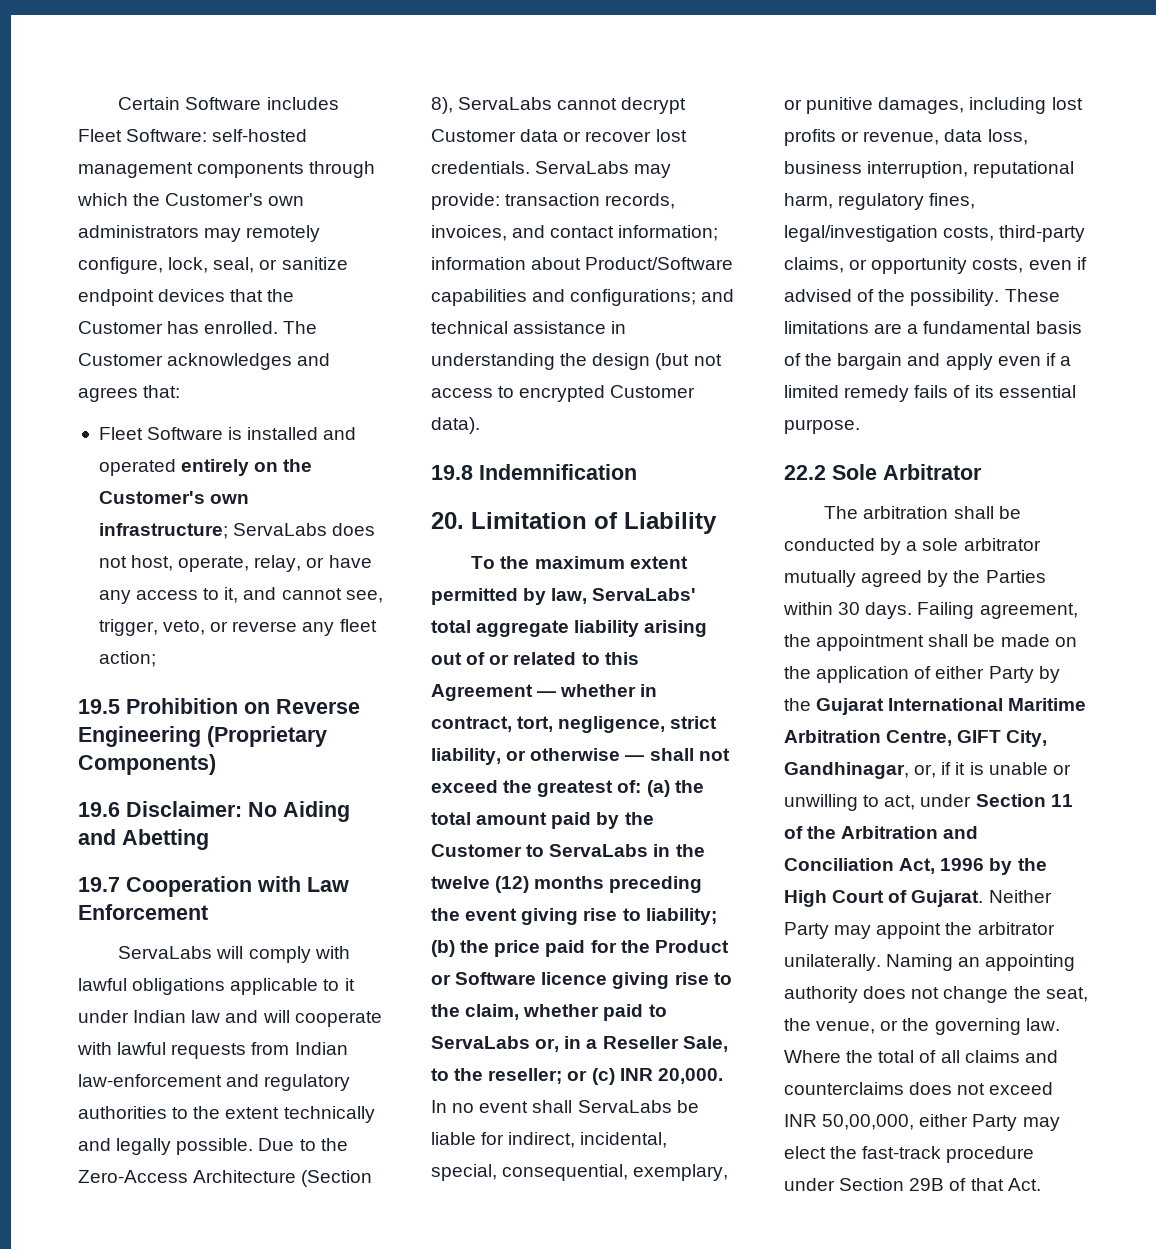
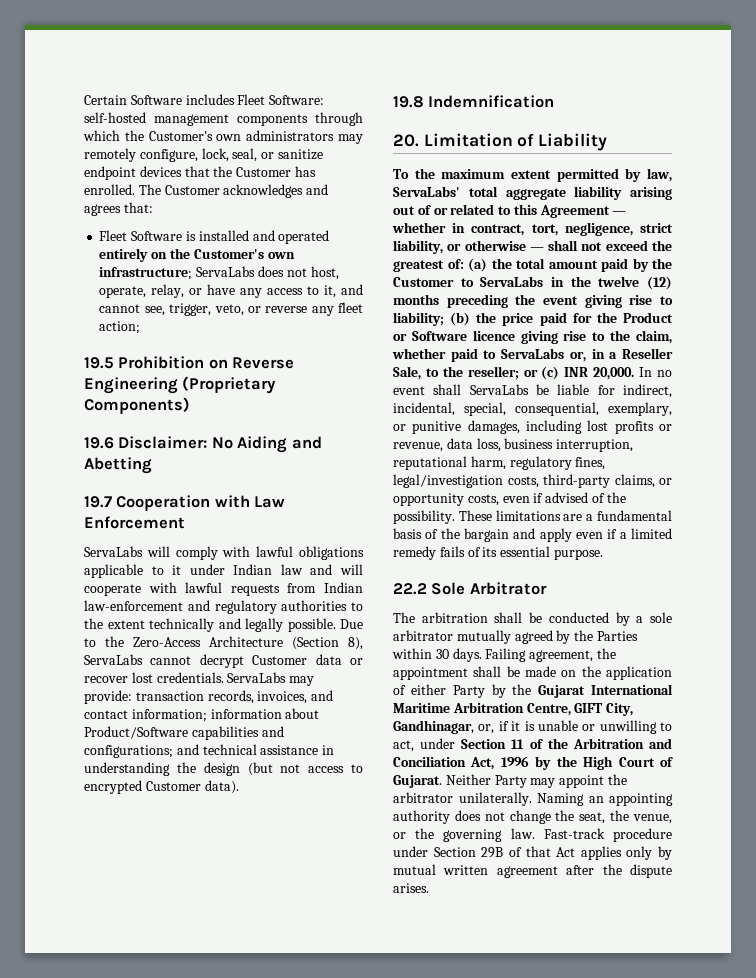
- Where the total of all claims and counterclaims does not exceed INR 50,00,000, either Party may elect the fast-track procedure under Section 29B of that Act.
+ Fast-track procedure under Section 29B of that Act applies only by mutual written agreement after the dispute arises.

